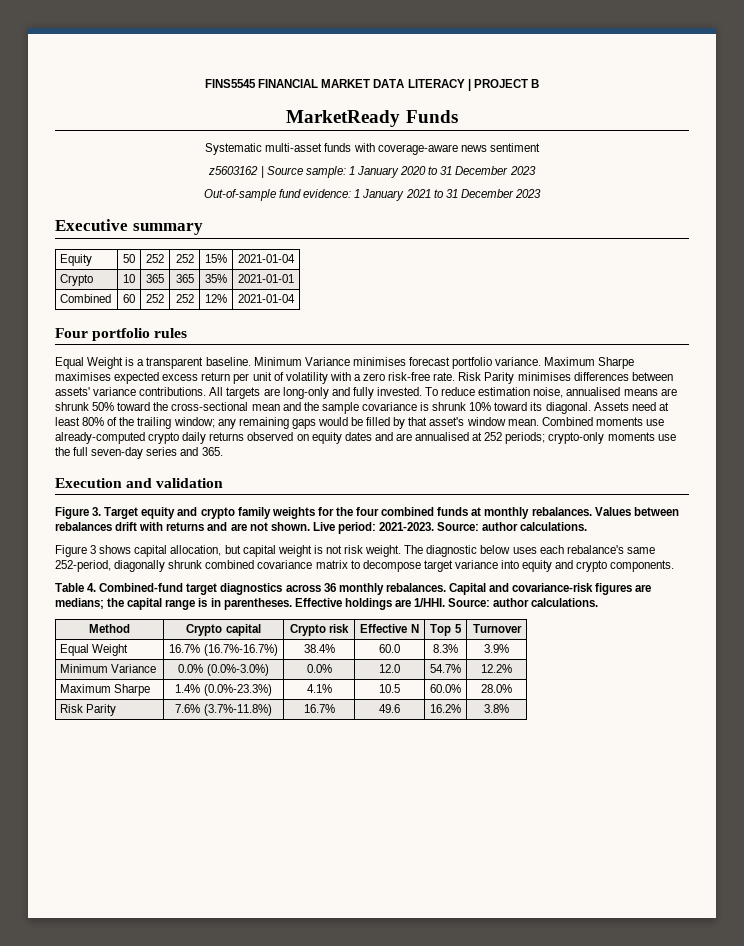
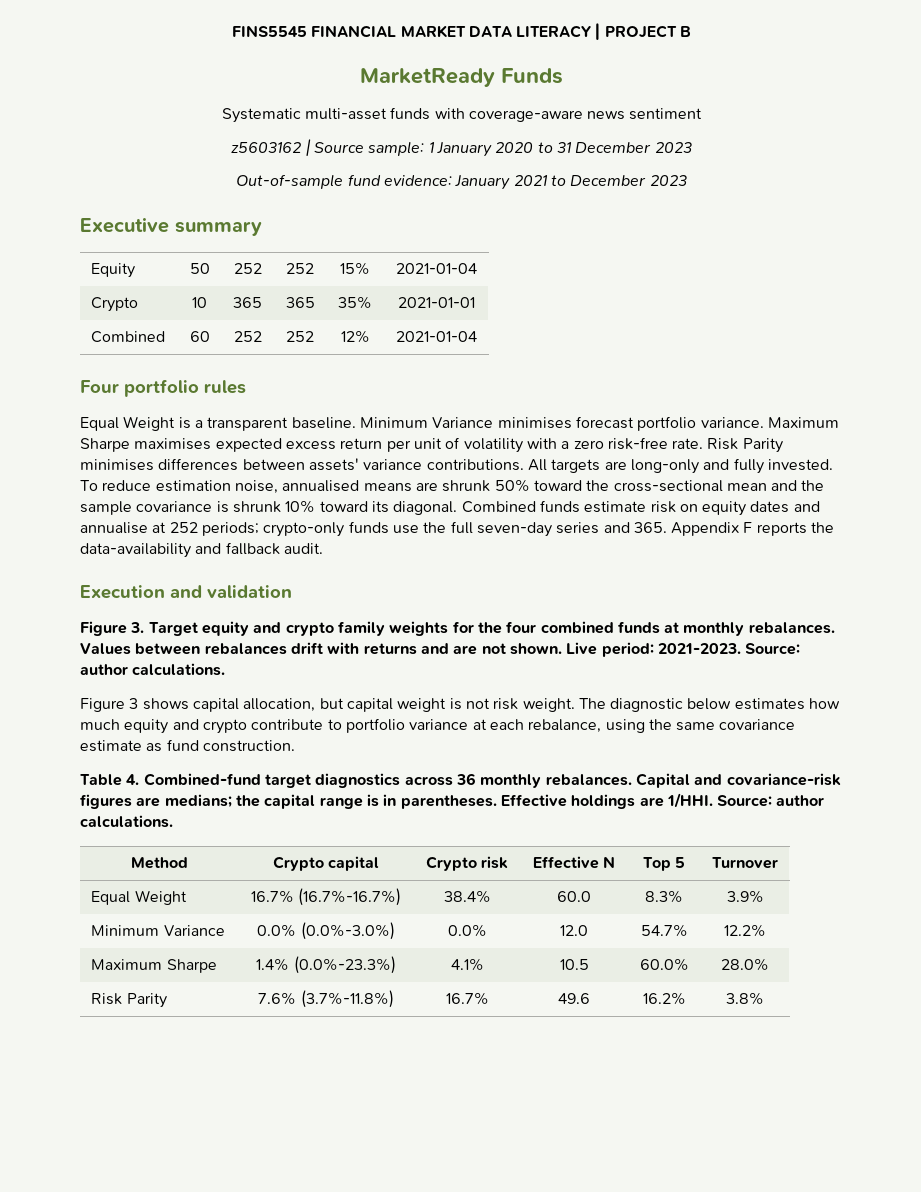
- Out-of-sample fund evidence: 1 January 2021 to 31 December 2023
+ Out-of-sample fund evidence: January 2021 to December 2023
- Assets need at least 80% of the trailing window; any remaining gaps would be filled by that asset's window mean. Combined moments use already-computed crypto daily returns observed on equity dates and are annualised at 252 periods; crypto-only moments use the full seven-day series and 365.
+ Combined funds estimate risk on equity dates and annualise at 252 periods; crypto-only funds use the full seven-day series and 365. Appendix F reports the data-availability and fallback audit.
- The diagnostic below uses each rebalance's same 252-period, diagonally shrunk combined covariance matrix to decompose target variance into equity and crypto components.
+ The diagnostic below estimates how much equity and crypto contribute to portfolio variance at each rebalance, using the same covariance estimate as fund construction.

